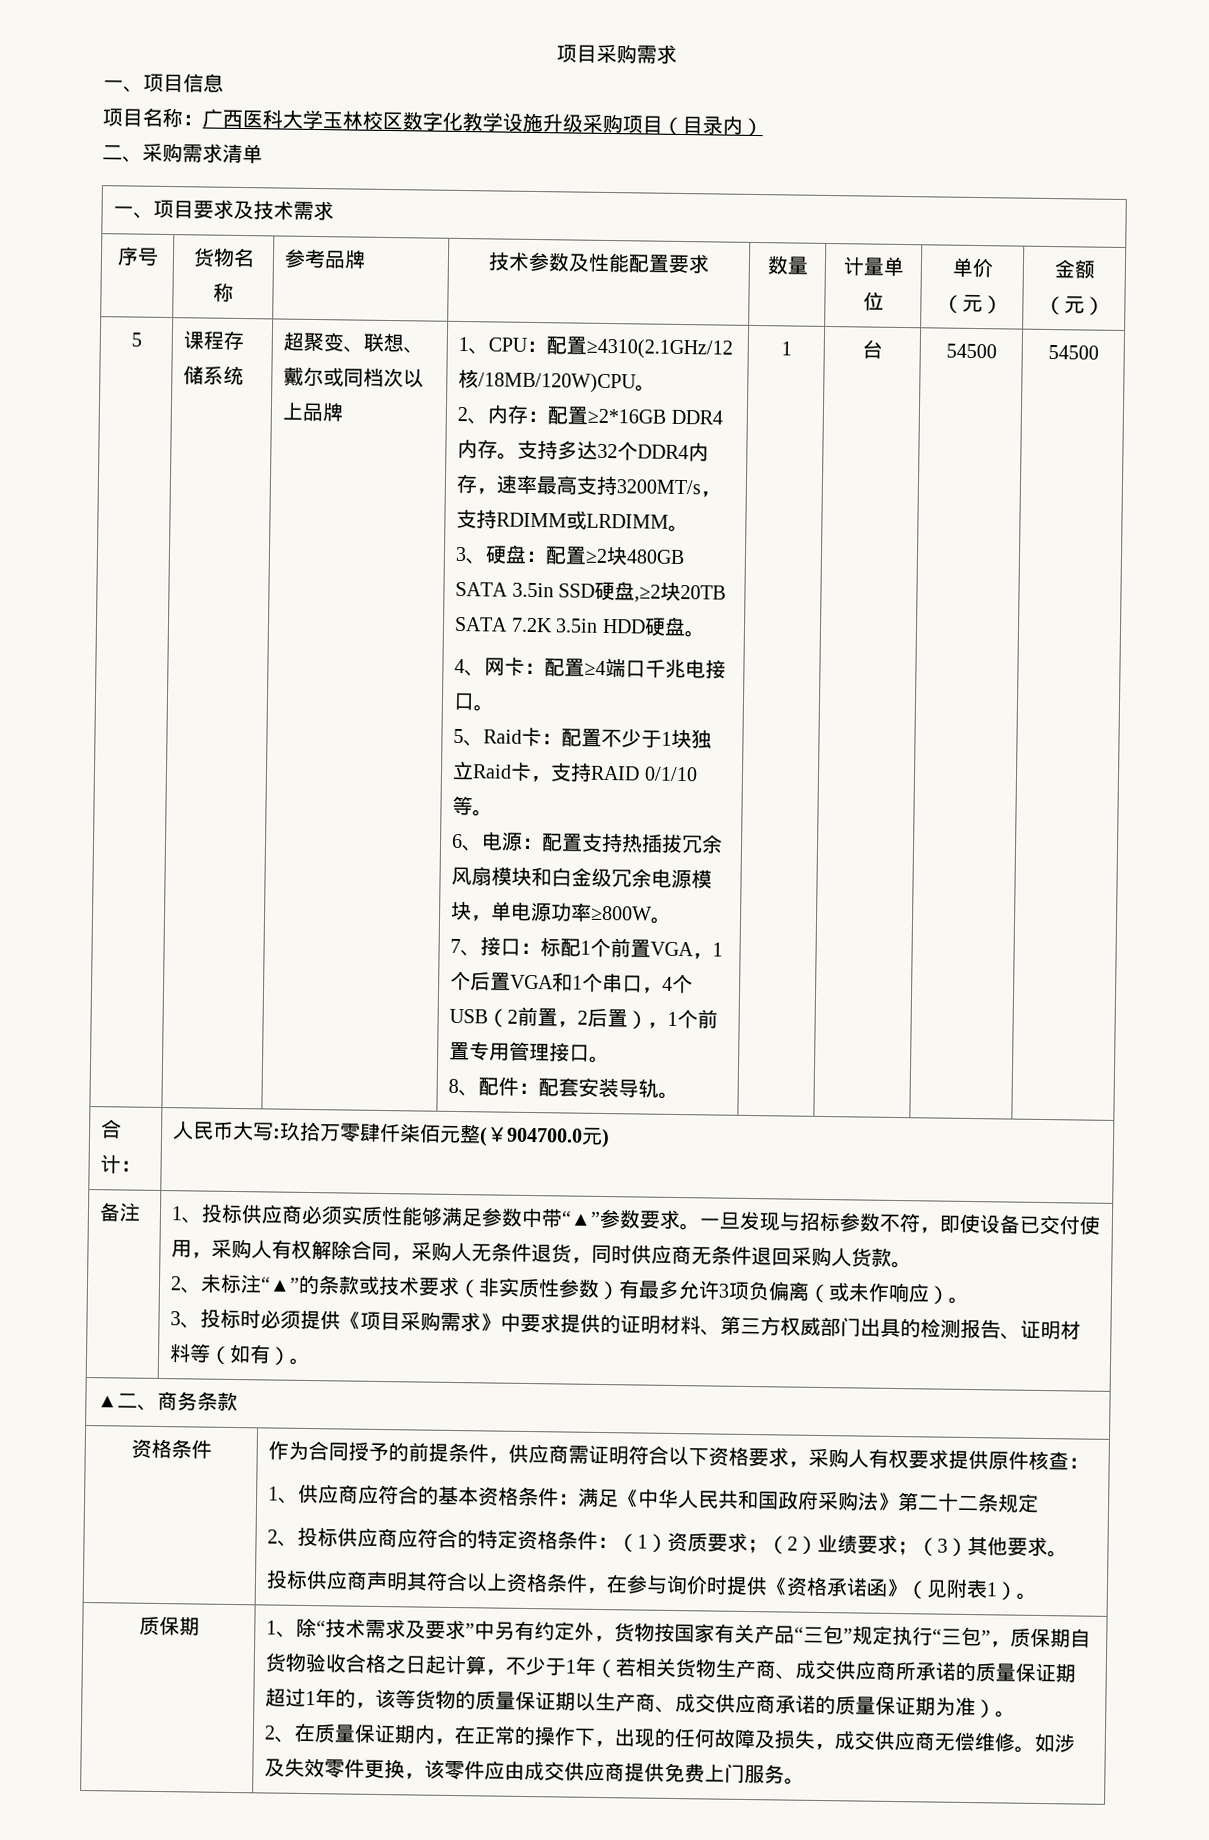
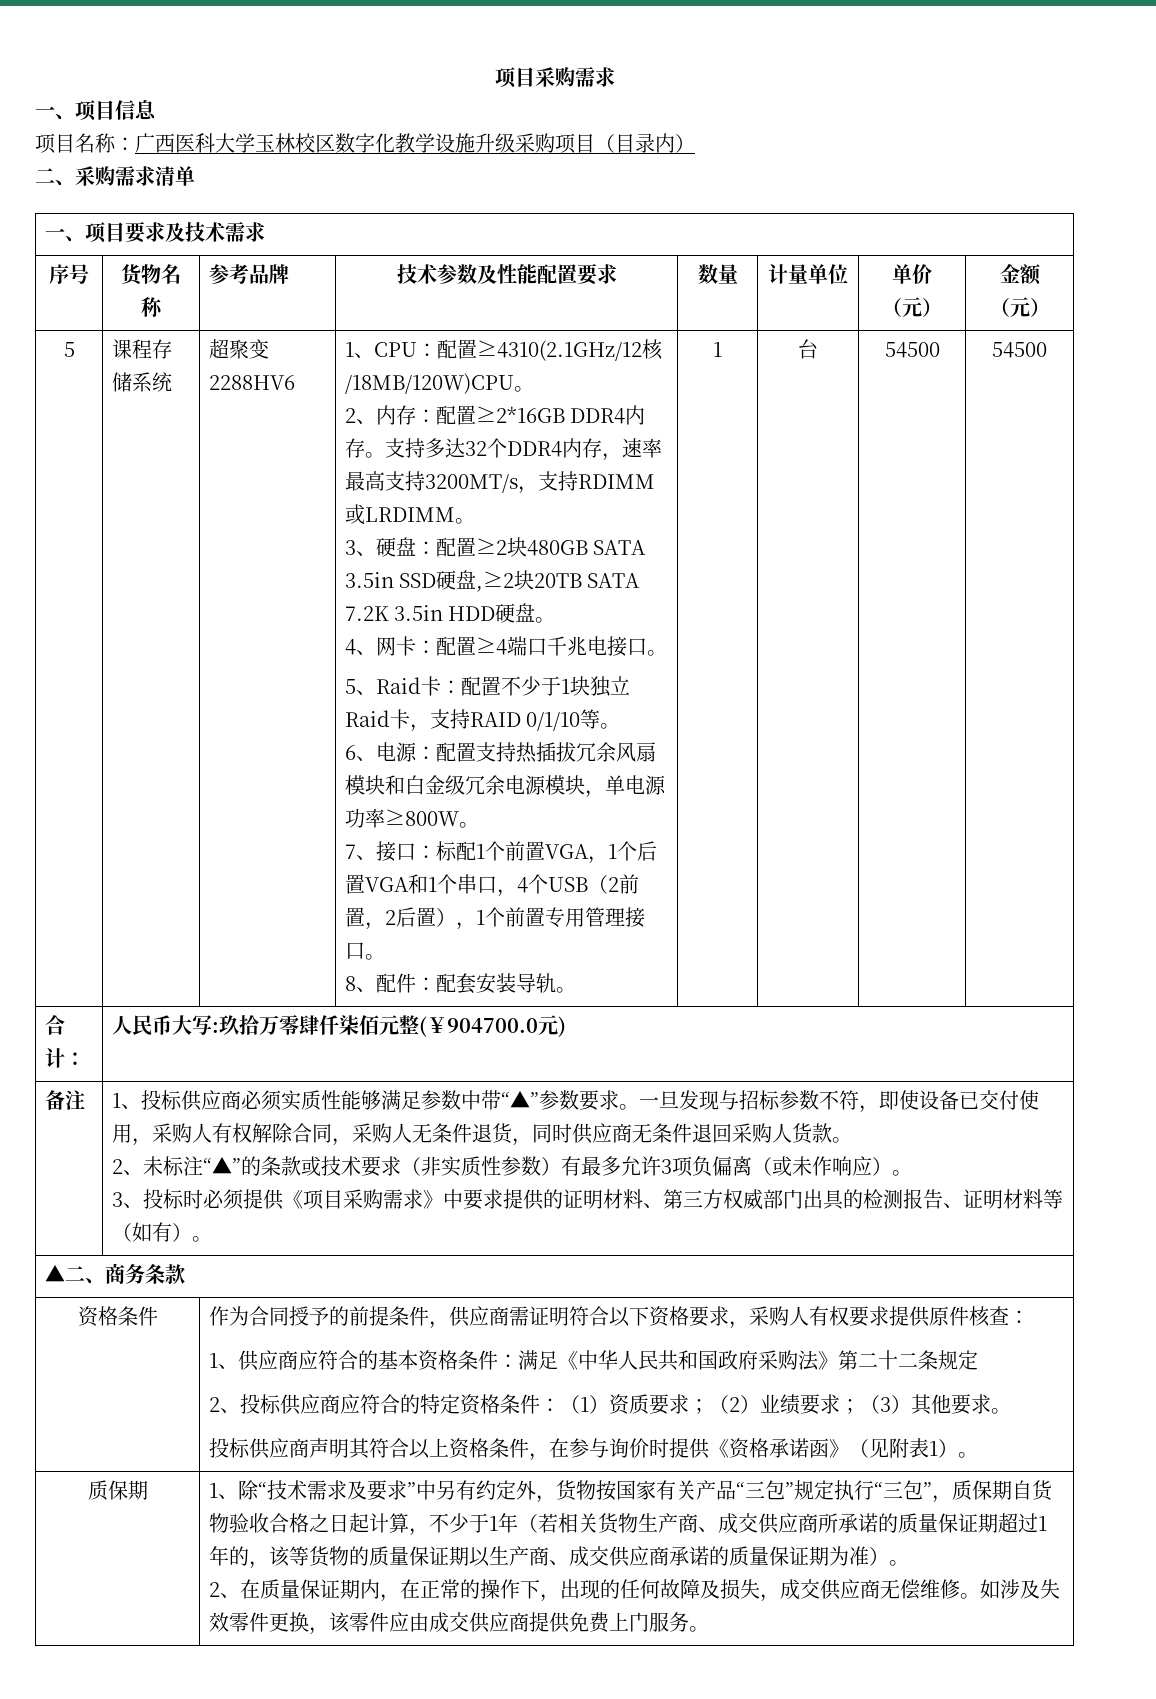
- 超聚变、联想、戴尔或同档次以上品牌
+ 超聚变2288HV6

